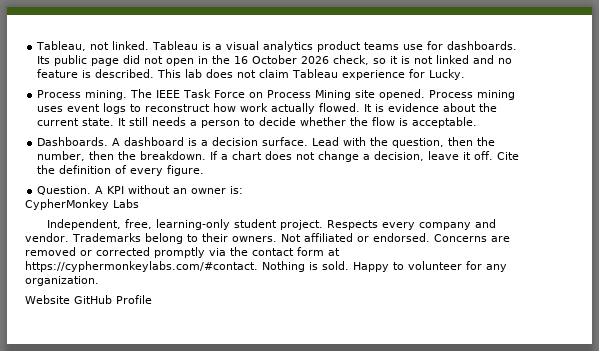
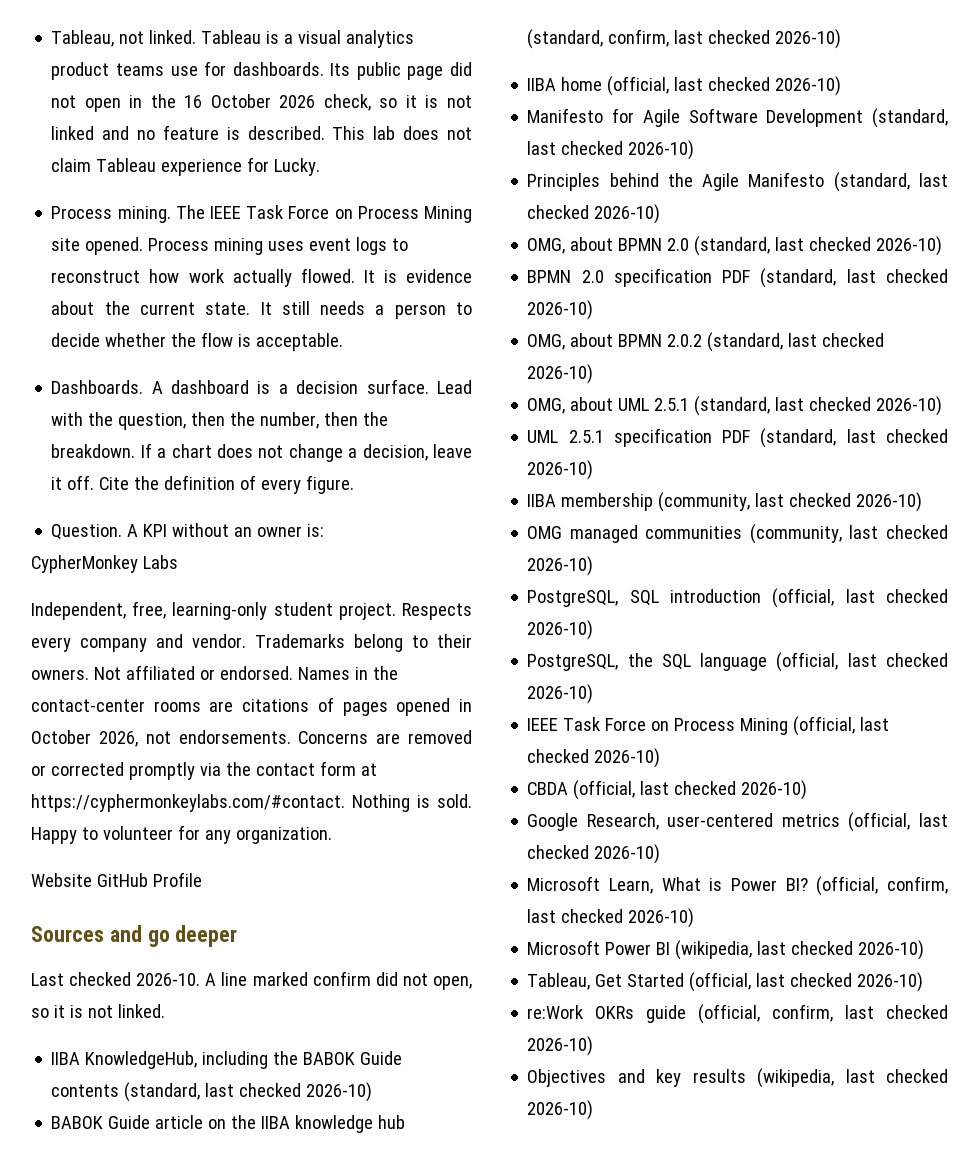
+ Names in the contact-center rooms are citations of pages opened in October 2026, not endorsements.
+ Sources and go deeper
+ Last checked 2026-10. A line marked confirm did not open, so it is not linked.
+ IIBA KnowledgeHub, including the BABOK Guide contents (standard, last checked 2026-10)
+ BABOK Guide article on the IIBA knowledge hub (standard, confirm, last checked 2026-10)
+ IIBA home (official, last checked 2026-10)
+ Manifesto for Agile Software Development (standard, last checked 2026-10)
+ Principles behind the Agile Manifesto (standard, last checked 2026-10)
+ OMG, about BPMN 2.0 (standard, last checked 2026-10)
+ BPMN 2.0 specification PDF (standard, last checked 2026-10)
+ OMG, about BPMN 2.0.2 (standard, last checked 2026-10)
+ OMG, about UML 2.5.1 (standard, last checked 2026-10)
+ UML 2.5.1 specification PDF (standard, last checked 2026-10)
+ IIBA membership (community, last checked 2026-10)
+ OMG managed communities (community, last checked 2026-10)
+ PostgreSQL, SQL introduction (official, last checked 2026-10)
+ PostgreSQL, the SQL language (official, last checked 2026-10)
+ IEEE Task Force on Process Mining (official, last checked 2026-10)
+ CBDA (official, last checked 2026-10)
+ Google Research, user-centered metrics (official, last checked 2026-10)
+ Microsoft Learn, What is Power BI? (official, confirm, last checked 2026-10)
+ Microsoft Power BI (wikipedia, last checked 2026-10)
+ Tableau, Get Started (official, last checked 2026-10)
+ re:Work OKRs guide (official, confirm, last checked 2026-10)
+ Objectives and key results (wikipedia, last checked 2026-10)

